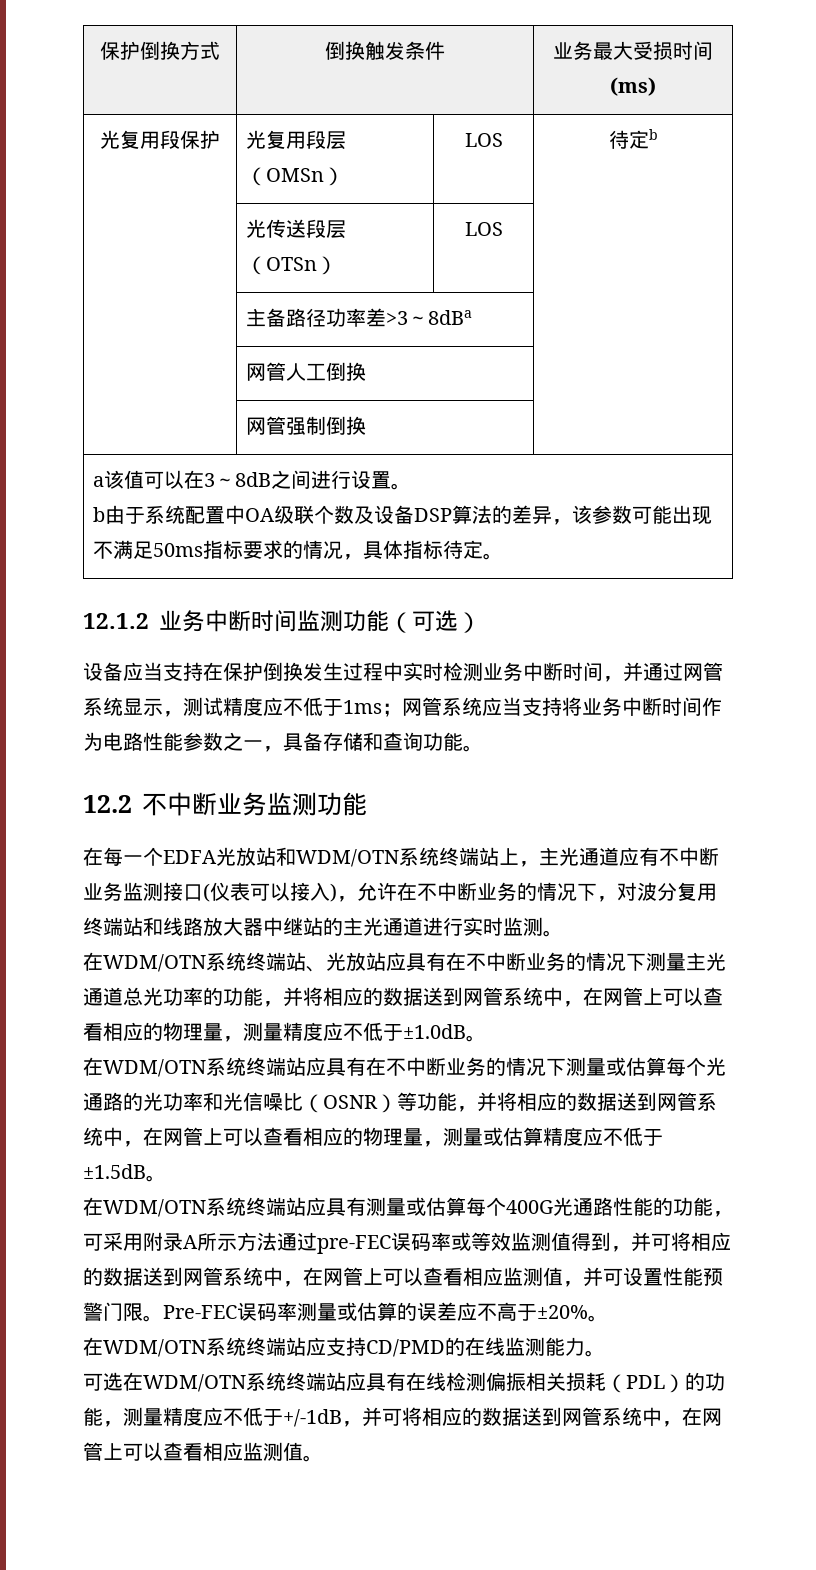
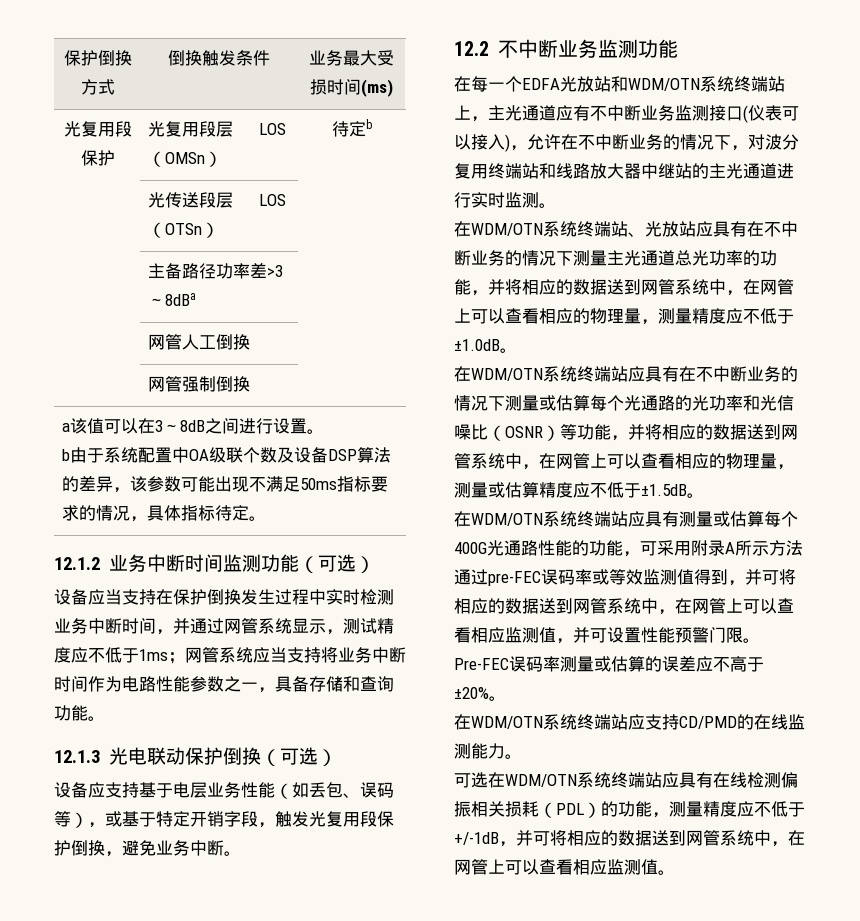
+ 12.1.3光电联动保护倒换（可选）
+ 设备应支持基于电层业务性能（如丢包、误码等），或基于特定开销字段，触发光复用段保护倒换，避免业务中断。

